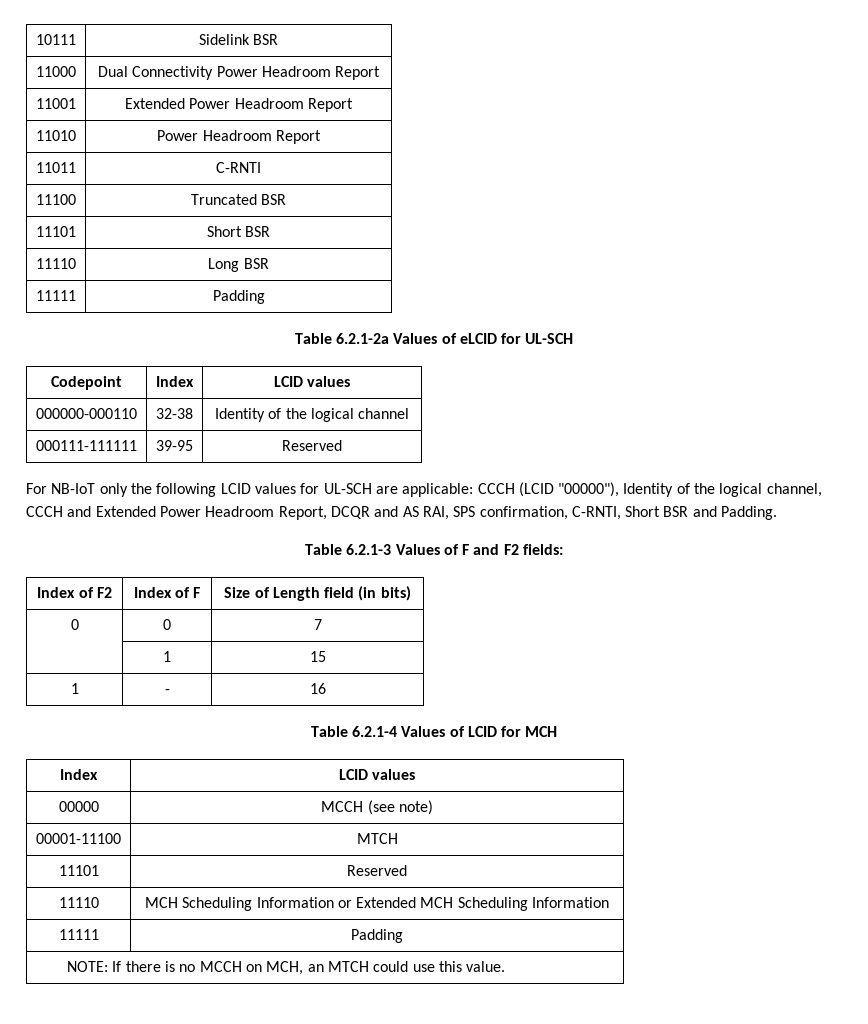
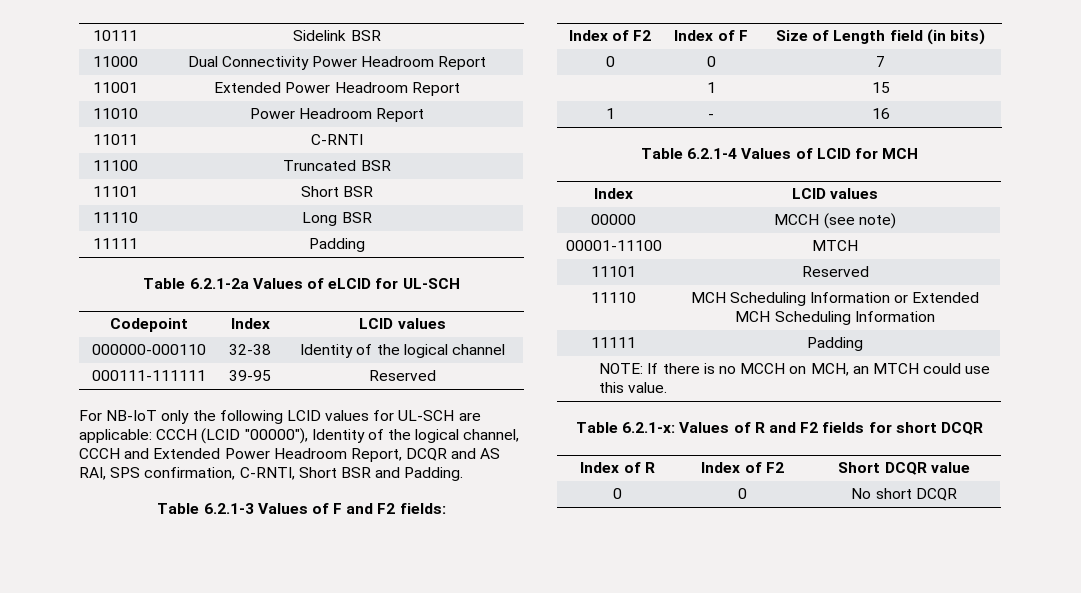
+ Table 6.2.1-x: Values of R and F2 fields for short DCQR
+ Index of R | Index of F2 | Short DCQR value
+ 0 | 0 | No short DCQR

